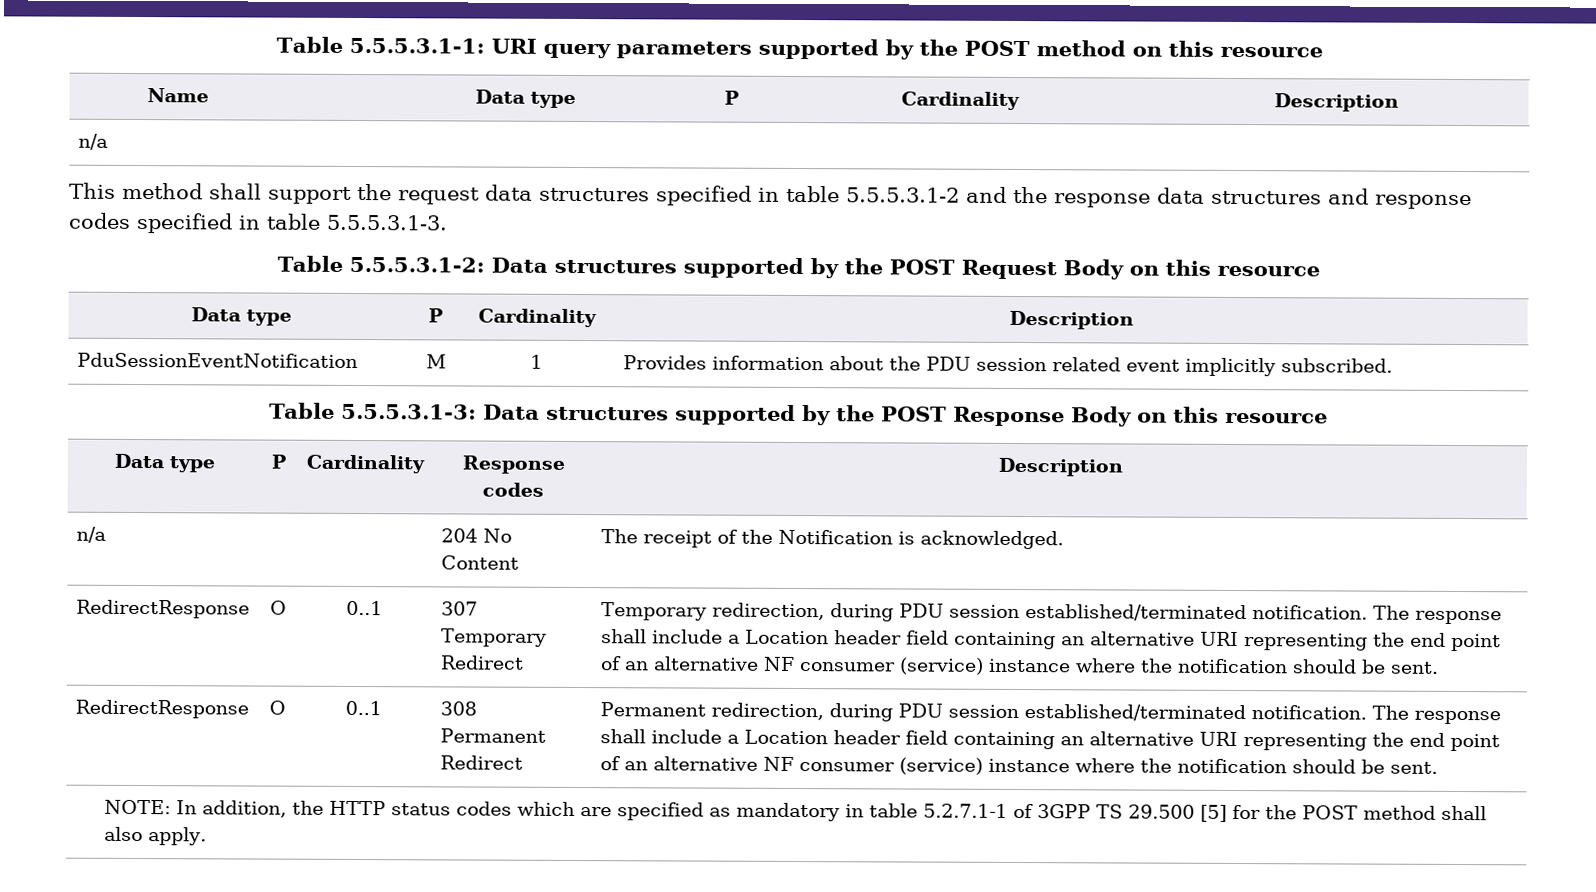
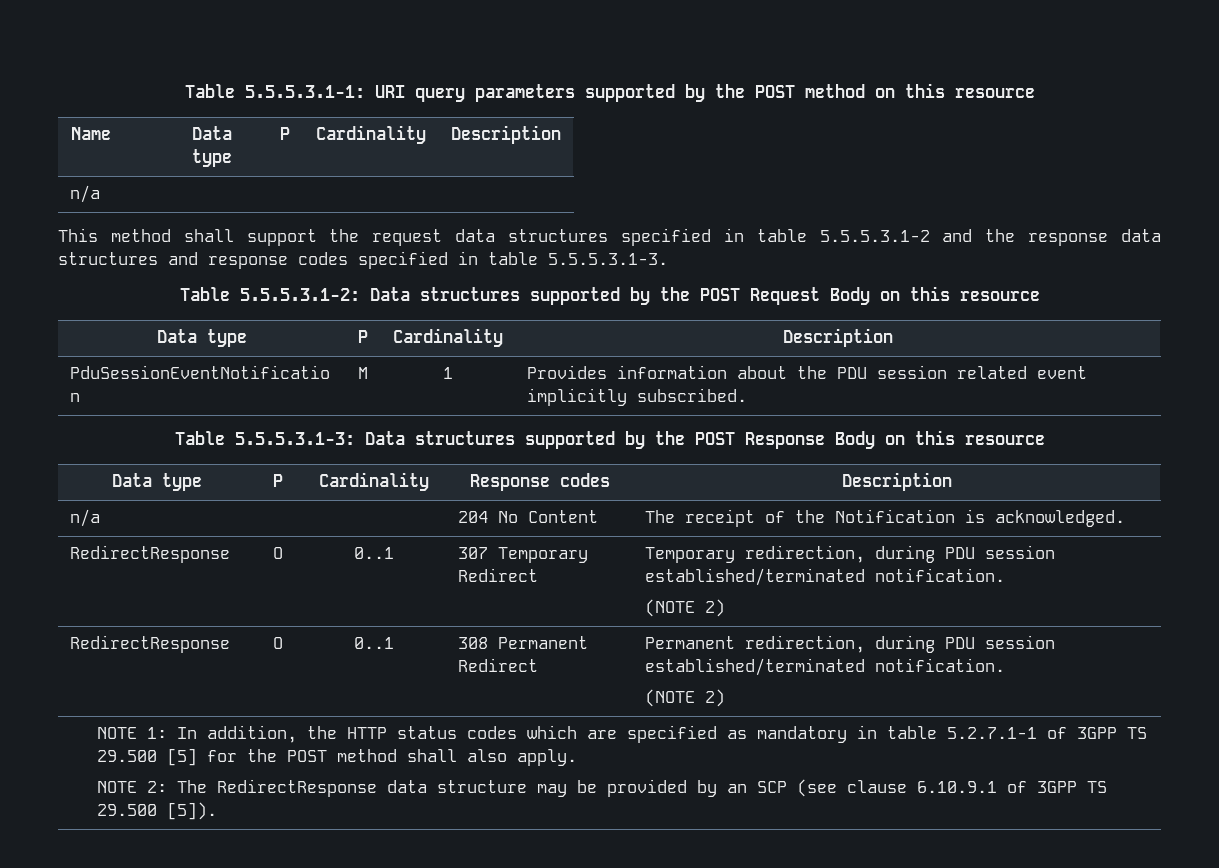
- Temporary redirection, during PDU session established/terminated notification. The response shall include a Location header field containing an alternative URI representing the end point of an alternative NF consumer (service) instance where the notification should be sent.
+ Temporary redirection, during PDU session established/terminated notification.
+ (NOTE 2)
- Permanent redirection, during PDU session established/terminated notification. The response shall include a Location header field containing an alternative URI representing the end point of an alternative NF consumer (service) instance where the notification should be sent.
- NOTE: In addition, the HTTP status codes which are specified as mandatory in table 5.2.7.1-1 of 3GPP TS 29.500 [5] for the POST method shall also apply.
+ Permanent redirection, during PDU session established/terminated notification.
+ (NOTE 2)
+ NOTE 1: In addition, the HTTP status codes which are specified as mandatory in table 5.2.7.1-1 of 3GPP TS 29.500 [5] for the POST method shall also apply.
+ NOTE 2: The RedirectResponse data structure may be provided by an SCP (see clause 6.10.9.1 of 3GPP TS 29.500 [5]).

